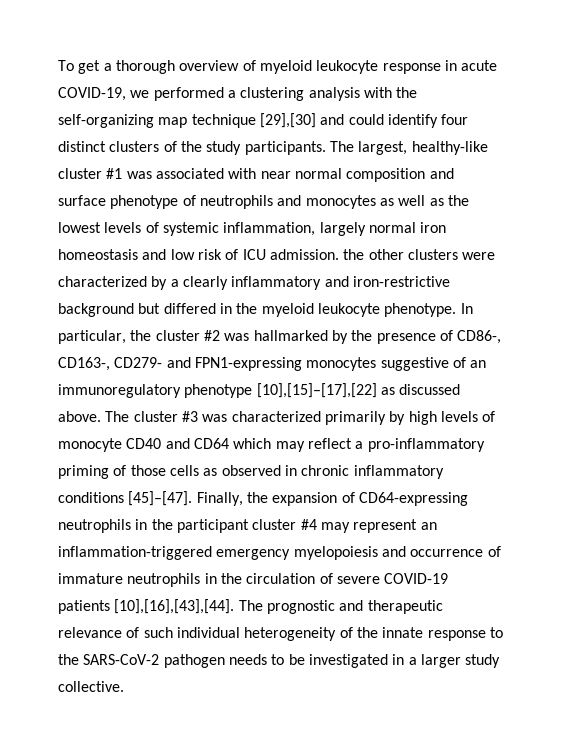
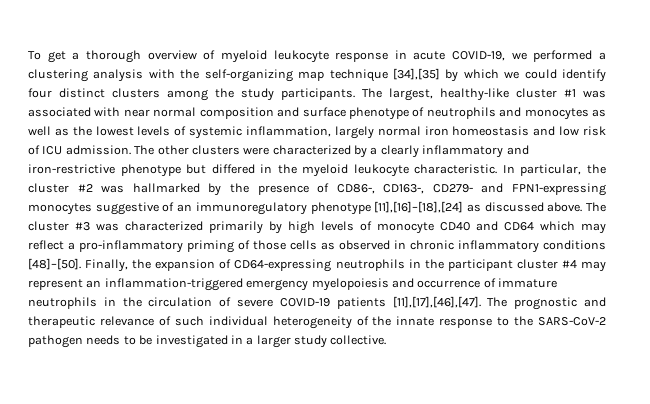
- To get a thorough overview of myeloid leukocyte response in acute COVID-19, we performed a clustering analysis with the self-organizing map technique [29],[30] and could identify four distinct clusters of the study participants.
+ To get a thorough overview of myeloid leukocyte response in acute COVID-19, we performed a clustering analysis with the self-organizing map technique [34],[35] by which we could identify four distinct clusters among the study participants.
- The largest, healthy-like cluster #1 was associated with near normal composition and surface phenotype of neutrophils and monocytes as well as the lowest levels of systemic inflammation, largely normal iron homeostasis and low risk of ICU admission. the other clusters were characterized by a clearly inflammatory and iron-restrictive background but differed in the myeloid leukocyte phenotype.
+ The largest, healthy-like cluster #1 was associated with near normal composition and surface phenotype of neutrophils and monocytes as well as the lowest levels of systemic inflammation, largely normal iron homeostasis and low risk of ICU admission. The other clusters were characterized by a clearly inflammatory and iron-restrictive phenotype but differed in the myeloid leukocyte characteristic.
- In particular, the cluster #2 was hallmarked by the presence of CD86-, CD163-, CD279- and FPN1-expressing monocytes suggestive of an immunoregulatory phenotype [10],[15]–[17],[22] as discussed above.
+ In particular, the cluster #2 was hallmarked by the presence of CD86-, CD163-, CD279- and FPN1-expressing monocytes suggestive of an immunoregulatory phenotype [11],[16]–[18],[24] as discussed above.
- The cluster #3 was characterized primarily by high levels of monocyte CD40 and CD64 which may reflect a pro-inflammatory priming of those cells as observed in chronic inflammatory conditions [45]–[47].
+ The cluster #3 was characterized primarily by high levels of monocyte CD40 and CD64 which may reflect a pro-inflammatory priming of those cells as observed in chronic inflammatory conditions [48]–[50].
- Finally, the expansion of CD64-expressing neutrophils in the participant cluster #4 may represent an inflammation-triggered emergency myelopoiesis and occurrence of immature neutrophils in the circulation of severe COVID-19 patients [10],[16],[43],[44].
+ Finally, the expansion of CD64-expressing neutrophils in the participant cluster #4 may represent an inflammation-triggered emergency myelopoiesis and occurrence of immature neutrophils in the circulation of severe COVID-19 patients [11],[17],[46],[47].

